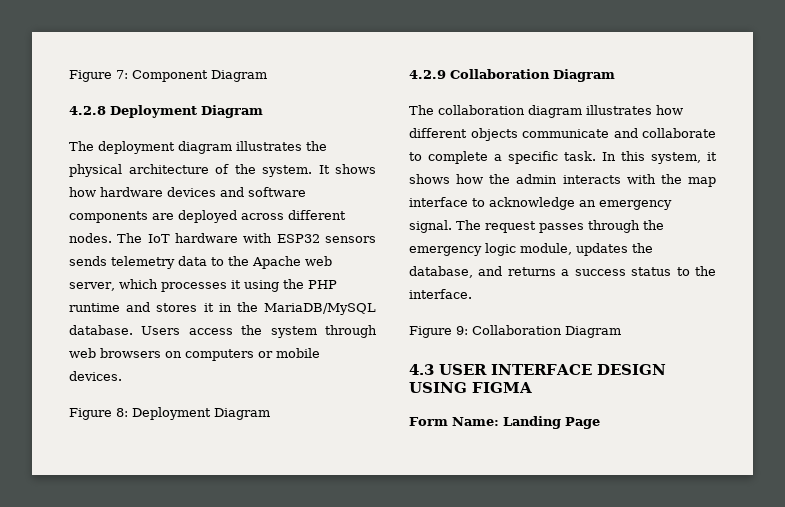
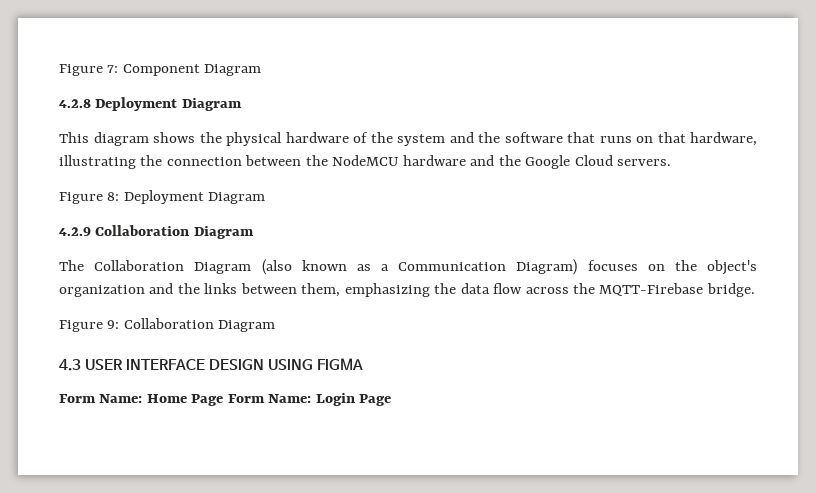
- The deployment diagram illustrates the physical architecture of the system. It shows how hardware devices and software components are deployed across different nodes. The IoT hardware with ESP32 sensors sends telemetry data to the Apache web server, which processes it using the PHP runtime and stores it in the MariaDB/MySQL database. Users access the system through web browsers on computers or mobile devices.
+ This diagram shows the physical hardware of the system and the software that runs on that hardware, illustrating the connection between the NodeMCU hardware and the Google Cloud servers.
- The collaboration diagram illustrates how different objects communicate and collaborate to complete a specific task. In this system, it shows how the admin interacts with the map interface to acknowledge an emergency signal. The request passes through the emergency logic module, updates the database, and returns a success status to the interface.
+ The Collaboration Diagram (also known as a Communication Diagram) focuses on the object's organization and the links between them, emphasizing the data flow across the MQTT-Firebase bridge.
- Form Name: Landing Page
+ Form Name: Home Page Form Name: Login Page

